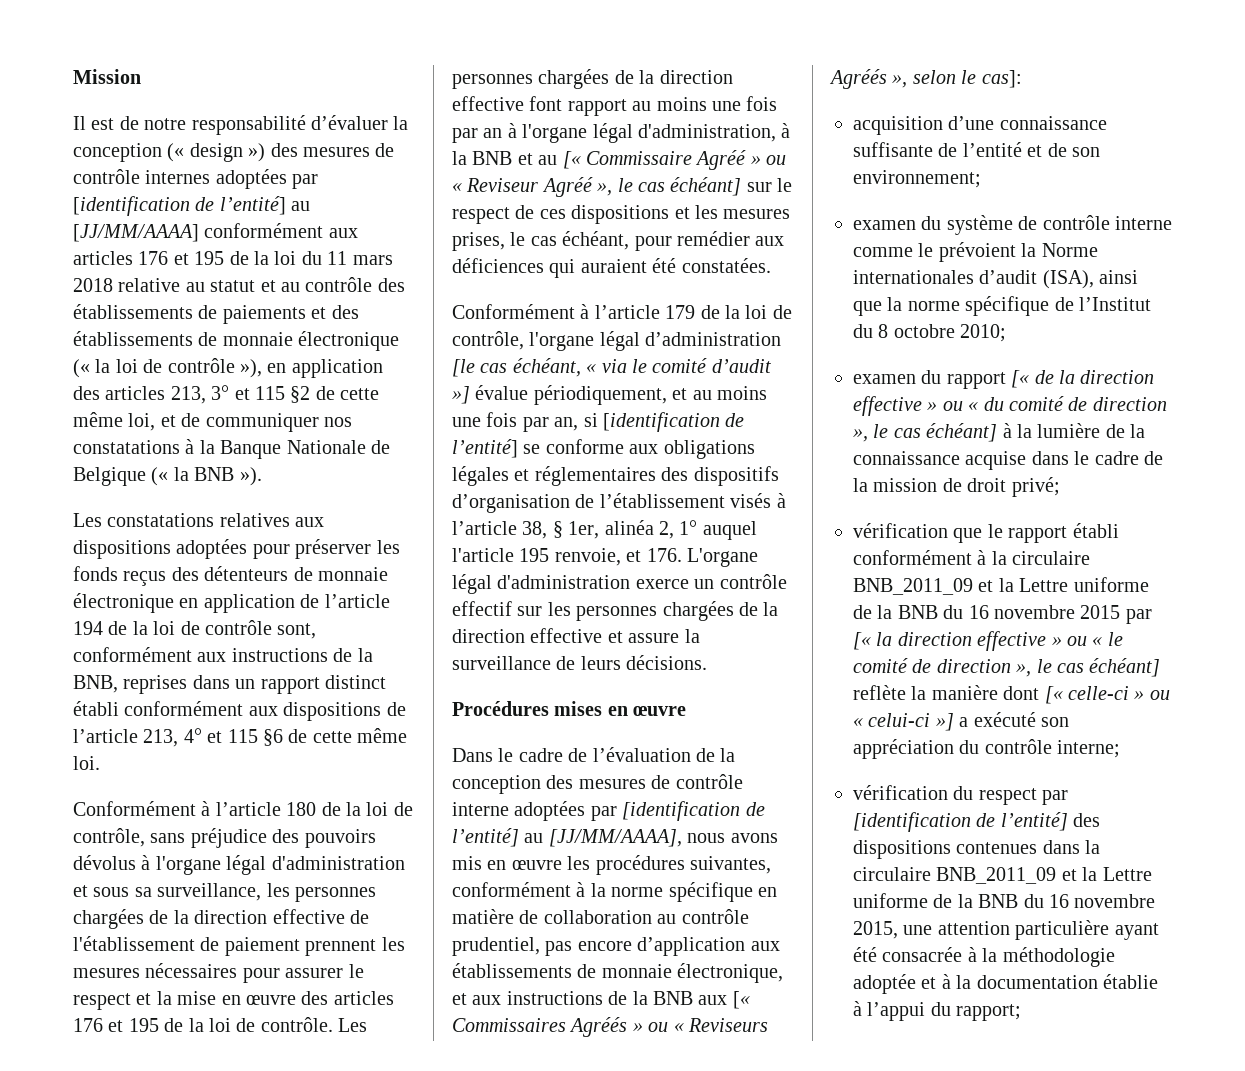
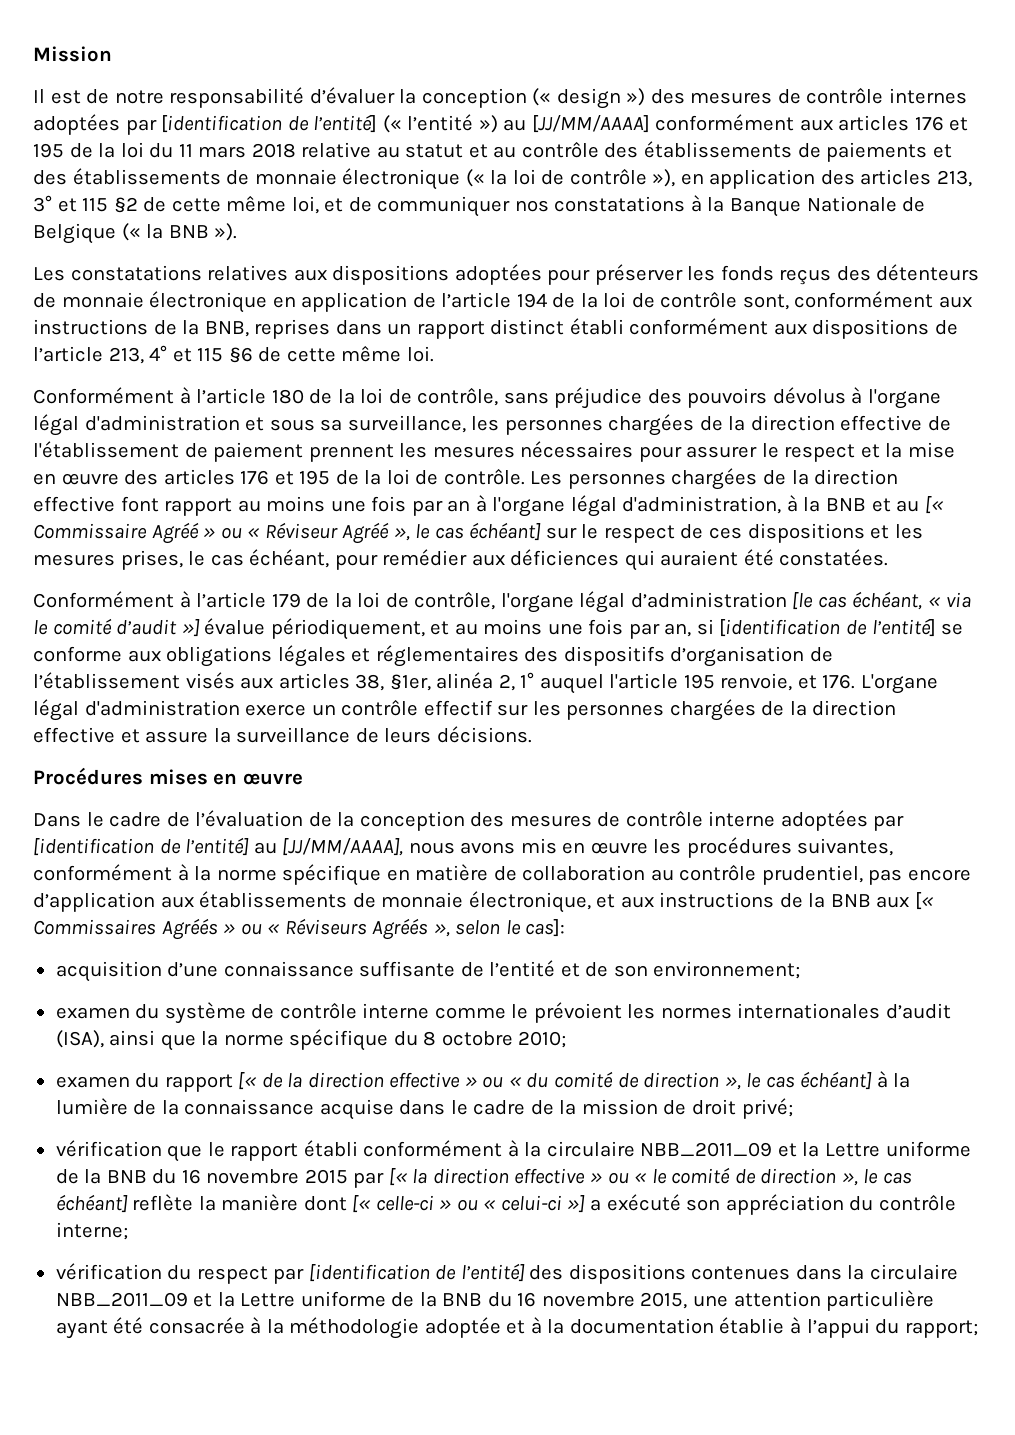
- Il est de notre responsabilité d’évaluer la conception (« design ») des mesures de contrôle internes adoptées par [identification de l’entité] au [JJ/MM/AAAA] conformément aux articles 176 et 195 de la loi du 11 mars 2018 relative au statut et au contrôle des établissements de paiements et des établissements de monnaie électronique (« la loi de contrôle »), en application des articles 213, 3° et 115 §2 de cette même loi, et de communiquer nos constatations à la Banque Nationale de Belgique (« la BNB »).
+ Il est de notre responsabilité d’évaluer la conception (« design ») des mesures de contrôle internes adoptées par [identification de l’entité] (« l’entité ») au [JJ/MM/AAAA] conformément aux articles 176 et 195 de la loi du 11 mars 2018 relative au statut et au contrôle des établissements de paiements et des établissements de monnaie électronique (« la loi de contrôle »), en application des articles 213, 3° et 115 §2 de cette même loi, et de communiquer nos constatations à la Banque Nationale de Belgique (« la BNB »).
- Les personnes chargées de la direction effective font rapport au moins une fois par an à l'organe légal d'administration, à la BNB et au [« Commissaire Agréé » ou « Reviseur Agréé », le cas échéant] sur le respect de ces dispositions et les mesures prises, le cas échéant, pour remédier aux déficiences qui auraient été constatées.
+ Les personnes chargées de la direction effective font rapport au moins une fois par an à l'organe légal d'administration, à la BNB et au [« Commissaire Agréé » ou « Réviseur Agréé », le cas échéant] sur le respect de ces dispositions et les mesures prises, le cas échéant, pour remédier aux déficiences qui auraient été constatées.
- Conformément à l’article 179 de la loi de contrôle, l'organe légal d’administration [le cas échéant, « via le comité d’audit »] évalue périodiquement, et au moins une fois par an, si [identification de l’entité] se conforme aux obligations légales et réglementaires des dispositifs d’organisation de l’établissement visés à l’article 38, § 1er, alinéa 2, 1° auquel l'article 195 renvoie, et 176. L'organe légal d'administration exerce un contrôle effectif sur les personnes chargées de la direction effective et assure la surveillance de leurs décisions.
+ Conformément à l’article 179 de la loi de contrôle, l'organe légal d’administration [le cas échéant, « via le comité d’audit »] évalue périodiquement, et au moins une fois par an, si [identification de l’entité] se conforme aux obligations légales et réglementaires des dispositifs d’organisation de l’établissement visés aux articles 38, §1er, alinéa 2, 1° auquel l'article 195 renvoie, et 176. L'organe légal d'administration exerce un contrôle effectif sur les personnes chargées de la direction effective et assure la surveillance de leurs décisions.
- Dans le cadre de l’évaluation de la conception des mesures de contrôle interne adoptées par [identification de l’entité] au [JJ/MM/AAAA], nous avons mis en œuvre les procédures suivantes, conformément à la norme spécifique en matière de collaboration au contrôle prudentiel, pas encore d’application aux établissements de monnaie électronique, et aux instructions de la BNB aux [« Commissaires Agréés » ou « Reviseurs Agréés », selon le cas]:
+ Dans le cadre de l’évaluation de la conception des mesures de contrôle interne adoptées par [identification de l’entité] au [JJ/MM/AAAA], nous avons mis en œuvre les procédures suivantes, conformément à la norme spécifique en matière de collaboration au contrôle prudentiel, pas encore d’application aux établissements de monnaie électronique, et aux instructions de la BNB aux [« Commissaires Agréés » ou « Réviseurs Agréés », selon le cas]:
- examen du système de contrôle interne comme le prévoient la Norme internationales d’audit (ISA), ainsi que la norme spécifique de l’Institut du 8 octobre 2010;
+ examen du système de contrôle interne comme le prévoient les normes internationales d’audit (ISA), ainsi que la norme spécifique du 8 octobre 2010;
- vérification que le rapport établi conformément à la circulaire BNB_2011_09 et la Lettre uniforme de la BNB du 16 novembre 2015 par [« la direction effective » ou « le comité de direction », le cas échéant] reflète la manière dont [« celle-ci » ou « celui-ci »] a exécuté son appréciation du contrôle interne;
+ vérification que le rapport établi conformément à la circulaire NBB_2011_09 et la Lettre uniforme de la BNB du 16 novembre 2015 par [« la direction effective » ou « le comité de direction », le cas échéant] reflète la manière dont [« celle-ci » ou « celui-ci »] a exécuté son appréciation du contrôle interne;
- vérification du respect par [identification de l’entité] des dispositions contenues dans la circulaire BNB_2011_09 et la Lettre uniforme de la BNB du 16 novembre 2015, une attention particulière ayant été consacrée à la méthodologie adoptée et à la documentation établie à l’appui du rapport;
+ vérification du respect par [identification de l’entité] des dispositions contenues dans la circulaire NBB_2011_09 et la Lettre uniforme de la BNB du 16 novembre 2015, une attention particulière ayant été consacrée à la méthodologie adoptée et à la documentation établie à l’appui du rapport;

